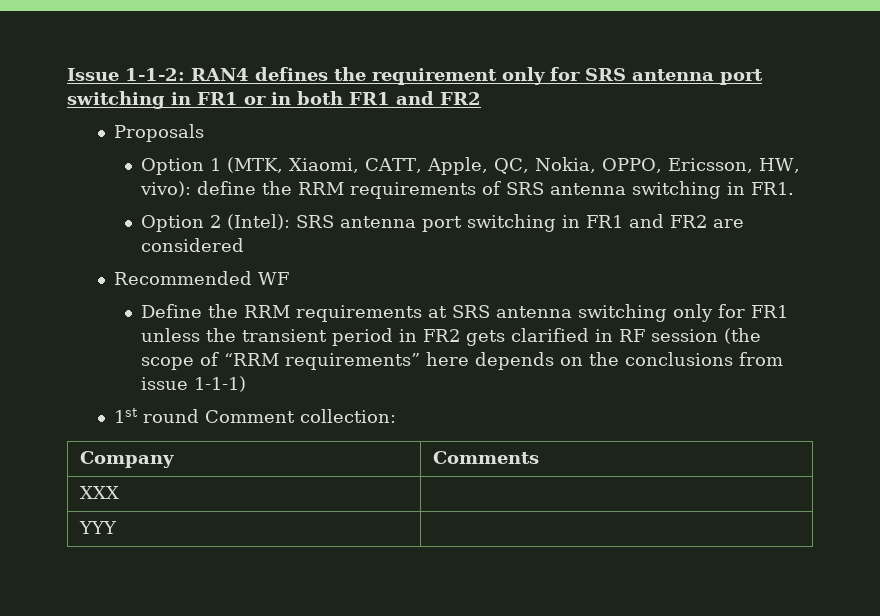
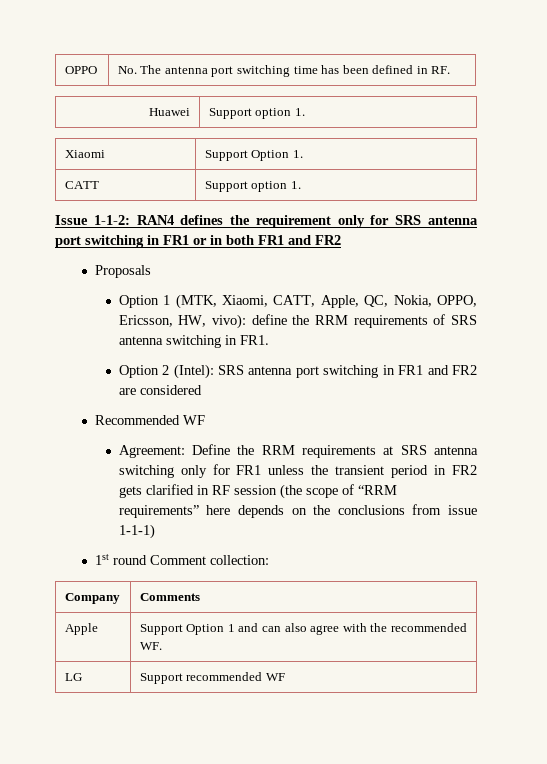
+ OPPO | No. The antenna port switching time has been defined in RF.
+ Huawei | Support option 1.
+ Xiaomi | Support Option 1.
+ CATT | Support option 1.
- Define the RRM requirements at SRS antenna switching only for FR1 unless the transient period in FR2 gets clarified in RF session (the scope of “RRM requirements” here depends on the conclusions from issue 1-1-1)
+ Agreement: Define the RRM requirements at SRS antenna switching only for FR1 unless the transient period in FR2 gets clarified in RF session (the scope of “RRM requirements” here depends on the conclusions from issue 1-1-1)
- XXX |
- YYY |
+ Apple | Support Option 1 and can also agree with the recommended WF.
+ LG | Support recommended WF

